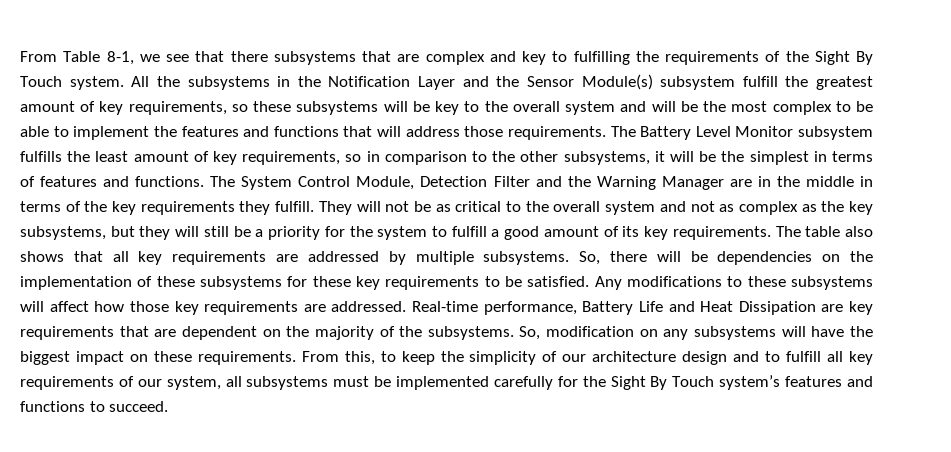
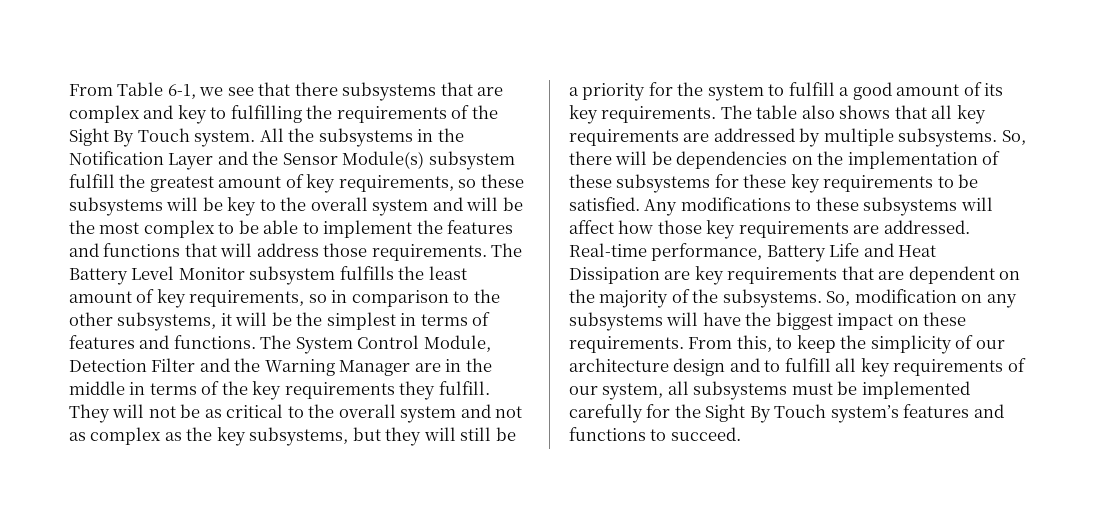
- From Table 8-1, we see that there subsystems that are complex and key to fulfilling the requirements of the Sight By Touch system.
+ From Table 6-1, we see that there subsystems that are complex and key to fulfilling the requirements of the Sight By Touch system.

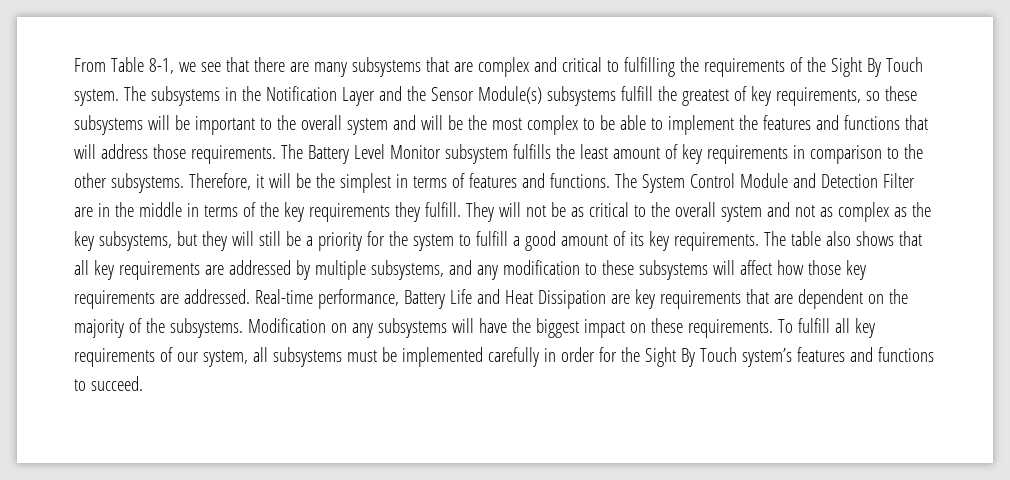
- From Table 6-1, we see that there subsystems that are complex and key to fulfilling the requirements of the Sight By Touch system.
+ From Table 8-1, we see that there are many subsystems that are complex and critical to fulfilling the requirements of the Sight By Touch system.
- All the subsystems in the Notification Layer and the Sensor Module(s) subsystem fulfill the greatest amount of key requirements, so these subsystems will be key to the overall system and will be the most complex to be able to implement the features and functions that will address those requirements.
+ The subsystems in the Notification Layer and the Sensor Module(s) subsystems fulfill the greatest of key requirements, so these subsystems will be important to the overall system and will be the most complex to be able to implement the features and functions that will address those requirements.
- The Battery Level Monitor subsystem fulfills the least amount of key requirements, so in comparison to the other subsystems, it will be the simplest in terms of features and functions.
+ The Battery Level Monitor subsystem fulfills the least amount of key requirements in comparison to the other subsystems. Therefore, it will be the simplest in terms of features and functions.
- The System Control Module, Detection Filter and the Warning Manager are in the middle in terms of the key requirements they fulfill.
+ The System Control Module and Detection Filter are in the middle in terms of the key requirements they fulfill.
- The table also shows that all key requirements are addressed by multiple subsystems. So, there will be dependencies on the implementation of these subsystems for these key requirements to be satisfied. Any modifications to these subsystems will affect how those key requirements are addressed.
+ The table also shows that all key requirements are addressed by multiple subsystems, and any modification to these subsystems will affect how those key requirements are addressed.
- So, modification on any subsystems will have the biggest impact on these requirements.
+ Modification on any subsystems will have the biggest impact on these requirements.
- From this, to keep the simplicity of our architecture design and to fulfill all key requirements of our system, all subsystems must be implemented carefully for the Sight By Touch system’s features and functions to succeed.
+ To fulfill all key requirements of our system, all subsystems must be implemented carefully in order for the Sight By Touch system’s features and functions to succeed.

